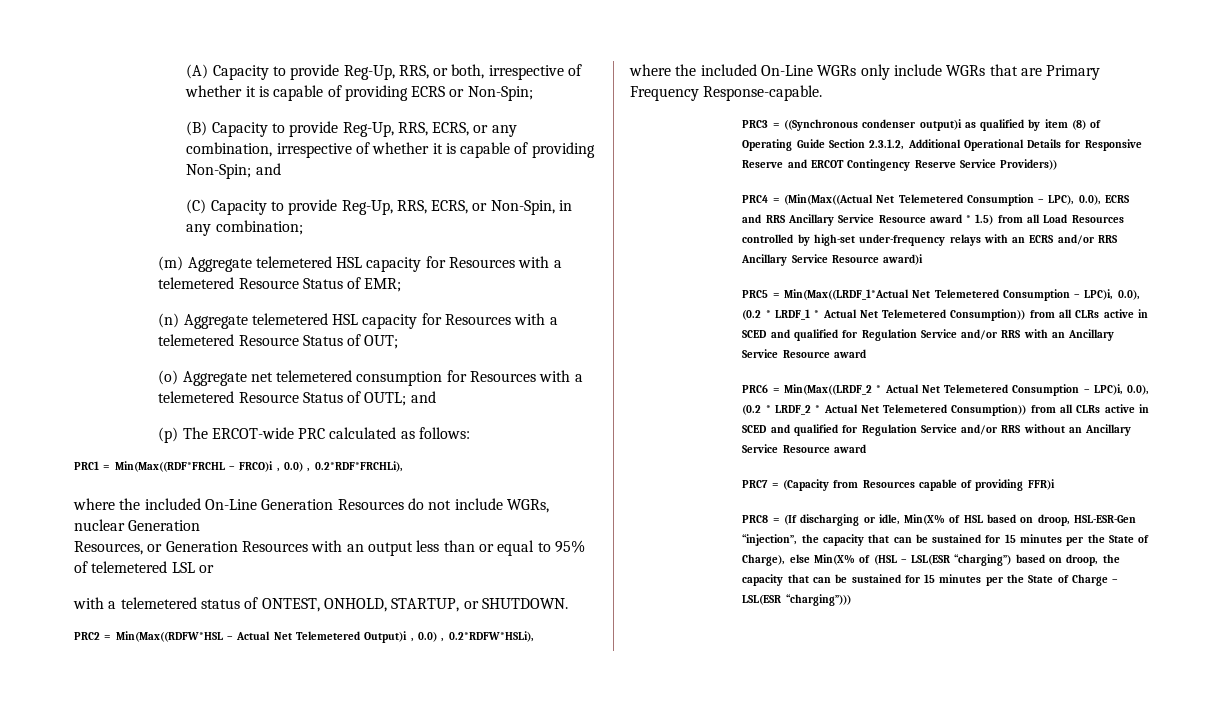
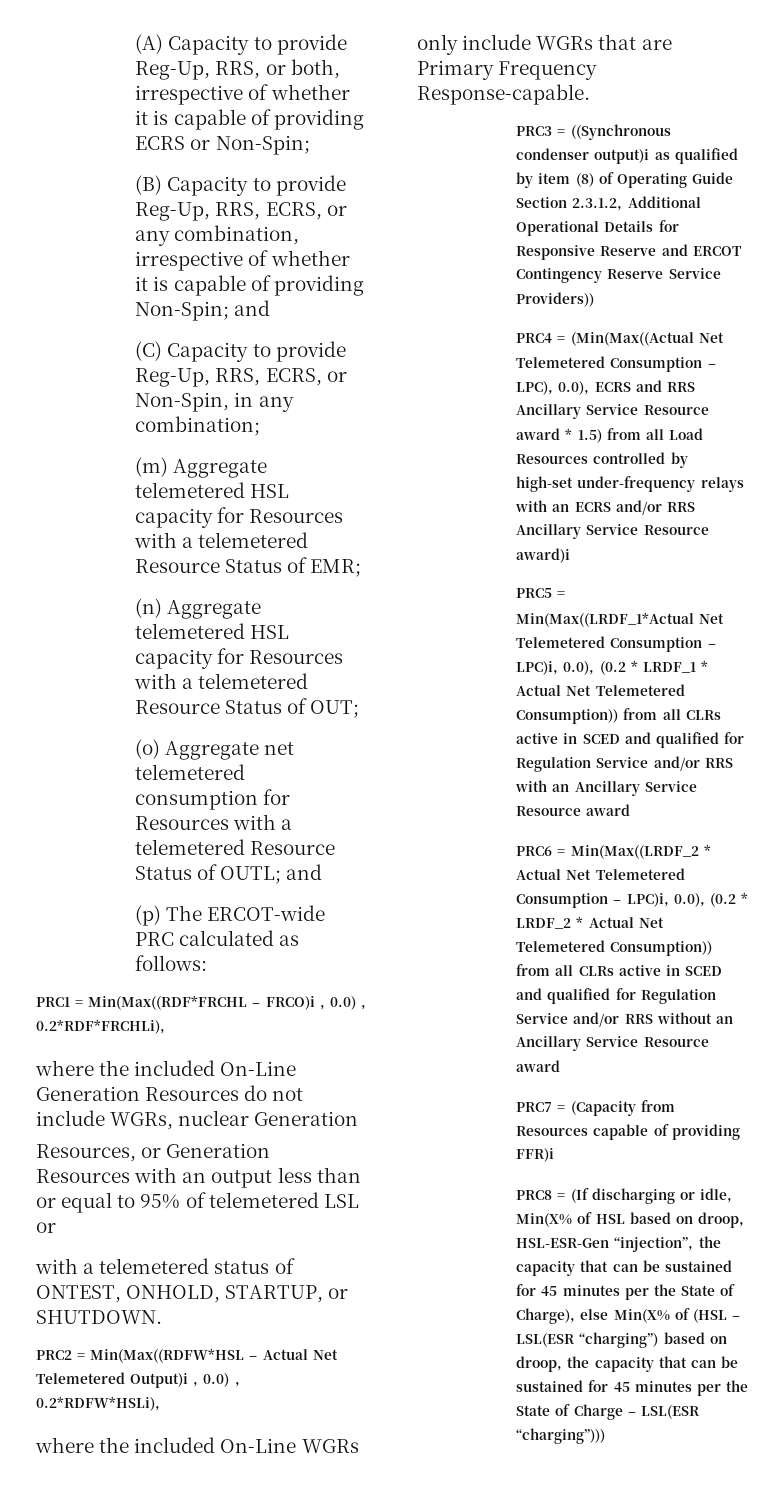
- PRC8 = (If discharging or idle, Min(X% of HSL based on droop, HSL-ESR-Gen “injection”, the capacity that can be sustained for 15 minutes per the State of Charge), else Min(X% of (HSL – LSL(ESR “charging”) based on droop, the capacity that can be sustained for 15 minutes per the State of Charge – LSL(ESR “charging”)))
+ PRC8 = (If discharging or idle, Min(X% of HSL based on droop, HSL-ESR-Gen “injection”, the capacity that can be sustained for 45 minutes per the State of Charge), else Min(X% of (HSL – LSL(ESR “charging”) based on droop, the capacity that can be sustained for 45 minutes per the State of Charge – LSL(ESR “charging”)))

